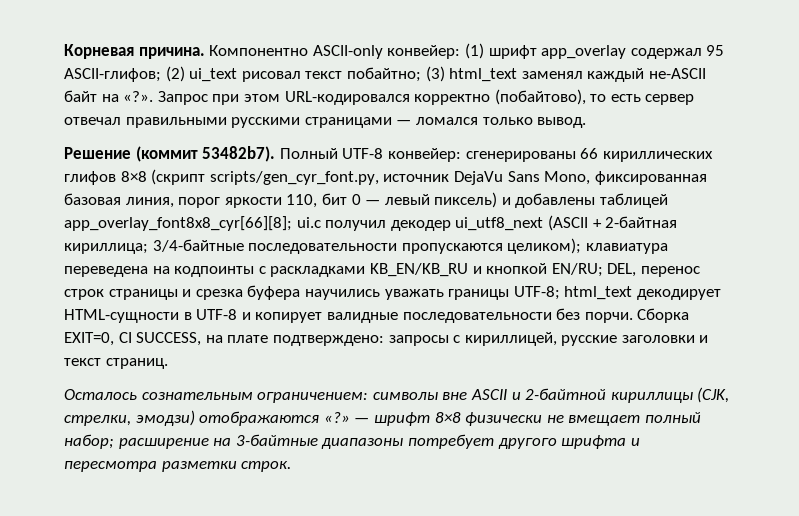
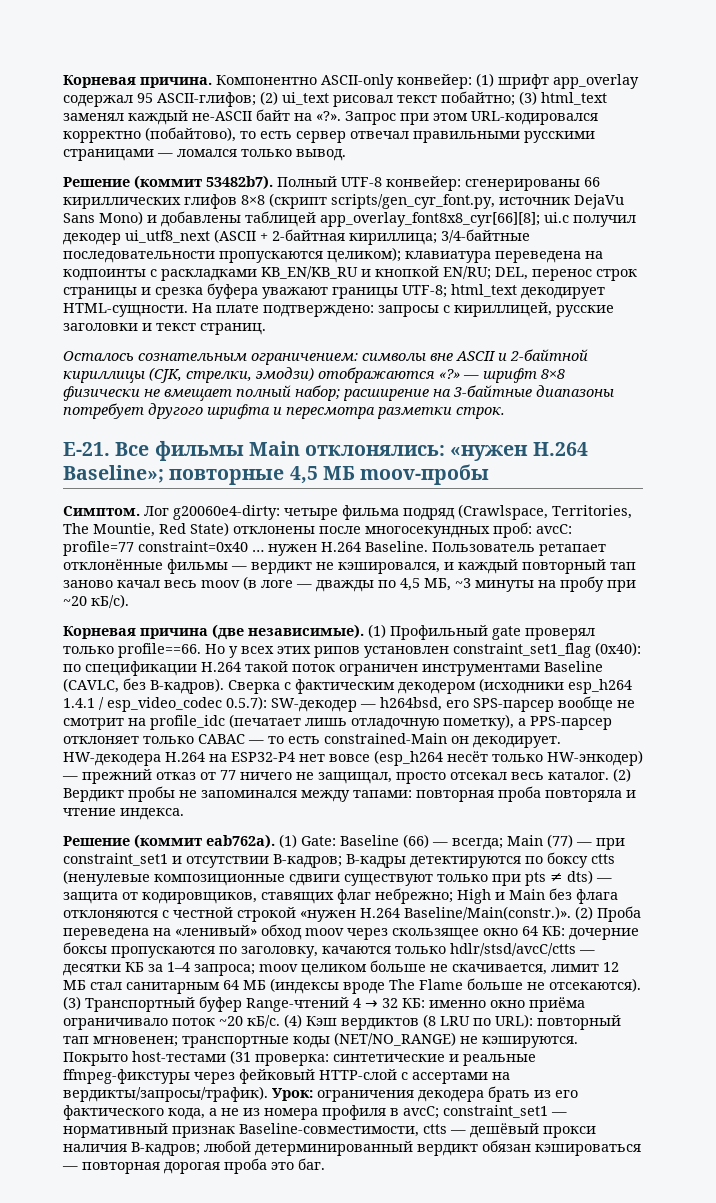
- Полный UTF-8 конвейер: сгенерированы 66 кириллических глифов 8×8 (скрипт scripts/gen_cyr_font.py, источник DejaVu Sans Mono, фиксированная базовая линия, порог яркости 110, бит 0 — левый пиксель) и добавлены таблицей app_overlay_font8x8_cyr[66][8]; ui.c получил декодер ui_utf8_next (ASCII + 2-байтная кириллица; 3/4-байтные последовательности пропускаются целиком); клавиатура переведена на кодпоинты с раскладками KB_EN/KB_RU и кнопкой EN/RU; DEL, перенос строк страницы и срезка буфера научились уважать границы UTF-8; html_text декодирует HTML-сущности в UTF-8 и копирует валидные последовательности без порчи. Сборка EXIT=0, CI SUCCESS, на плате подтверждено: запросы с кириллицей, русские заголовки и текст страниц.
+ Полный UTF-8 конвейер: сгенерированы 66 кириллических глифов 8×8 (скрипт scripts/gen_cyr_font.py, источник DejaVu Sans Mono) и добавлены таблицей app_overlay_font8x8_cyr[66][8]; ui.c получил декодер ui_utf8_next (ASCII + 2-байтная кириллица; 3/4-байтные последовательности пропускаются целиком); клавиатура переведена на кодпоинты с раскладками KB_EN/KB_RU и кнопкой EN/RU; DEL, перенос строк страницы и срезка буфера уважают границы UTF-8; html_text декодирует HTML-сущности. На плате подтверждено: запросы с кириллицей, русские заголовки и текст страниц.
+ E-21. Все фильмы Main отклонялись: «нужен H.264 Baseline»; повторные 4,5 МБ moov-пробы
+ Симптом. Лог g20060e4-dirty: четыре фильма подряд (Crawlspace, Territories, The Mountie, Red State) отклонены после многосекундных проб: avcC: profile=77 constraint=0x40 … нужен H.264 Baseline. Пользователь ретапает отклонённые фильмы — вердикт не кэшировался, и каждый повторный тап заново качал весь moov (в логе — дважды по 4,5 МБ, ~3 минуты на пробу при ~20 кБ/с).
+ Корневая причина (две независимые). (1) Профильный gate проверял только profile==66. Но у всех этих рипов установлен constraint_set1_flag (0x40): по спецификации H.264 такой поток ограничен инструментами Baseline (CAVLC, без B-кадров). Сверка с фактическим декодером (исходники esp_h264 1.4.1 / esp_video_codec 0.5.7): SW-декодер — h264bsd, его SPS-парсер вообще не смотрит на profile_idc (печатает лишь отладочную пометку), а PPS-парсер отклоняет только CABAC — то есть constrained-Main он декодирует. HW-декодера H.264 на ESP32-P4 нет вовсе (esp_h264 несёт только HW-энкодер) — прежний отказ от 77 ничего не защищал, просто отсекал весь каталог. (2) Вердикт пробы не запоминался между тапами: повторная проба повторяла и чтение индекса.
+ Решение (коммит eab762a). (1) Gate: Baseline (66) — всегда; Main (77) — при constraint_set1 и отсутствии B-кадров; B-кадры детектируются по боксу ctts (ненулевые композиционные сдвиги существуют только при pts ≠ dts) — защита от кодировщиков, ставящих флаг небрежно; High и Main без флага отклоняются с честной строкой «нужен H.264 Baseline/Main(constr.)». (2) Проба переведена на «ленивый» обход moov через скользящее окно 64 КБ: дочерние боксы пропускаются по заголовку, качаются только hdlr/stsd/avcC/ctts — десятки КБ за 1–4 запроса; moov целиком больше не скачивается, лимит 12 МБ стал санитарным 64 МБ (индексы вроде The Flame больше не отсекаются). (3) Транспортный буфер Range-чтений 4 → 32 КБ: именно окно приёма ограничивало поток ~20 кБ/с. (4) Кэш вердиктов (8 LRU по URL): повторный тап мгновенен; транспортные коды (NET/NO_RANGE) не кэшируются. Покрыто host-тестами (31 проверка: синтетические и реальные ffmpeg-фикстуры через фейковый HTTP-слой с ассертами на вердикты/запросы/трафик). Урок: ограничения декодера брать из его фактического кода, а не из номера профиля в avcC; constraint_set1 — нормативный признак Baseline-совместимости, ctts — дешёвый прокси наличия B-кадров; любой детерминированный вердикт обязан кэшироваться — повторная дорогая проба это баг.

